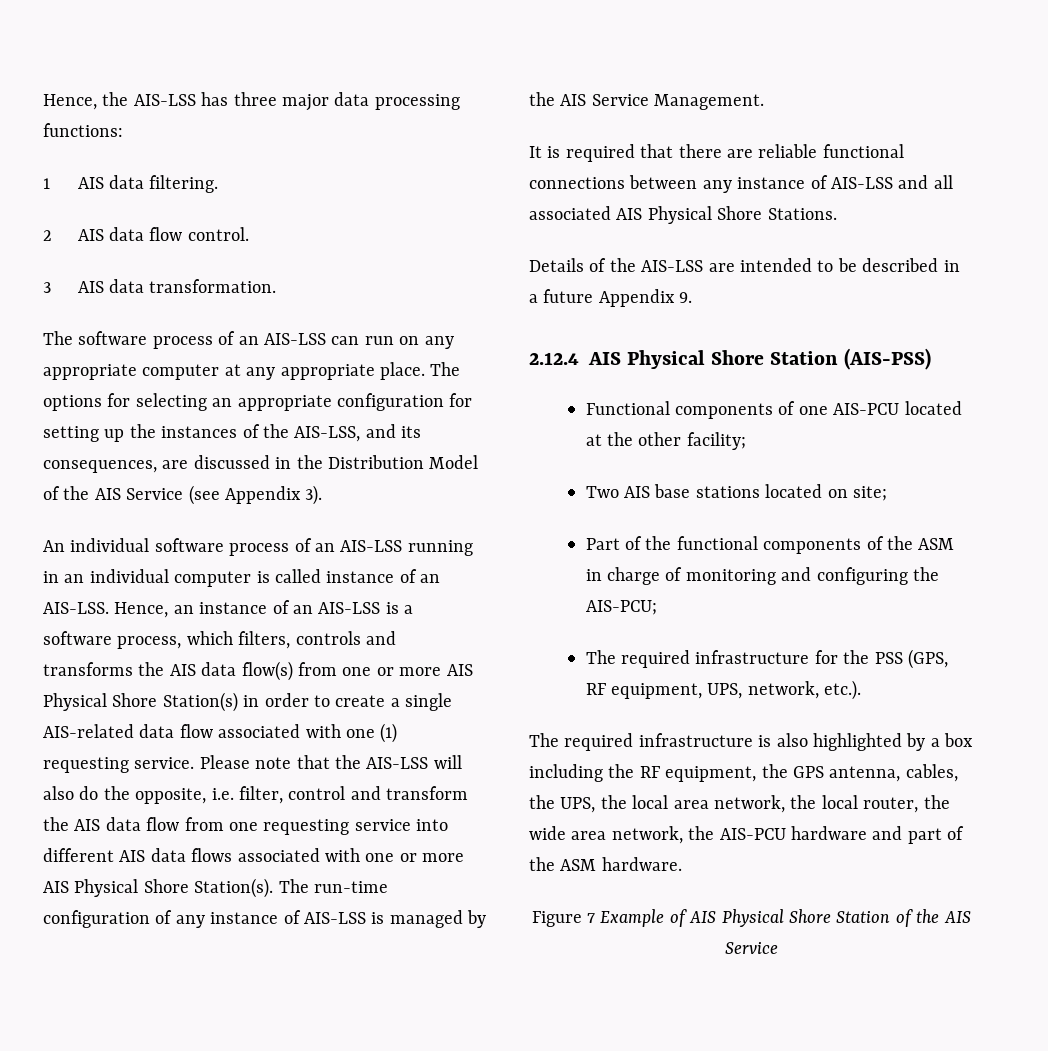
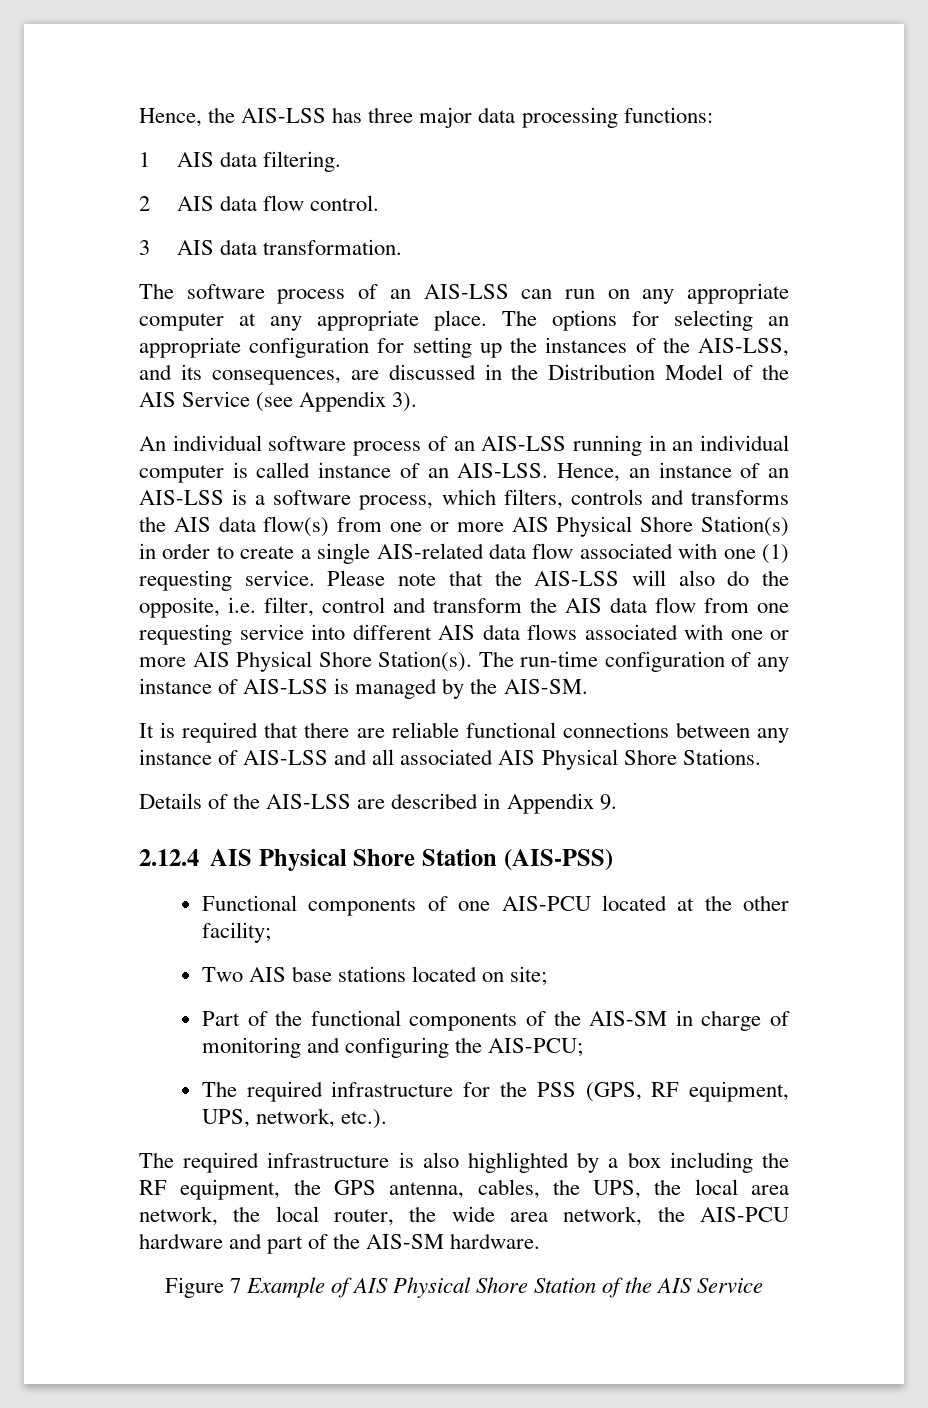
- The run-time configuration of any instance of AIS-LSS is managed by the AIS Service Management.
+ The run-time configuration of any instance of AIS-LSS is managed by the AIS-SM.
- Details of the AIS-LSS are intended to be described in a future Appendix 9.
+ Details of the AIS-LSS are described in Appendix 9.
- Part of the functional components of the ASM in charge of monitoring and configuring the AIS-PCU;
+ Part of the functional components of the AIS-SM in charge of monitoring and configuring the AIS-PCU;
- The required infrastructure is also highlighted by a box including the RF equipment, the GPS antenna, cables, the UPS, the local area network, the local router, the wide area network, the AIS-PCU hardware and part of the ASM hardware.
+ The required infrastructure is also highlighted by a box including the RF equipment, the GPS antenna, cables, the UPS, the local area network, the local router, the wide area network, the AIS-PCU hardware and part of the AIS-SM hardware.

